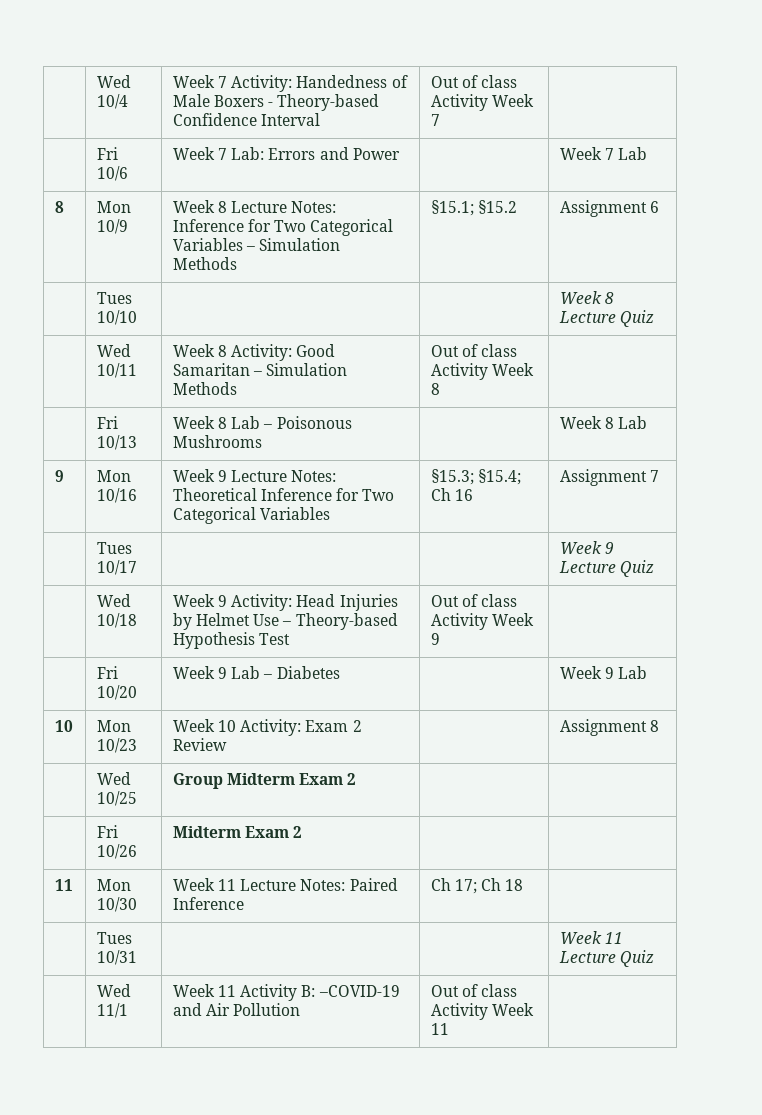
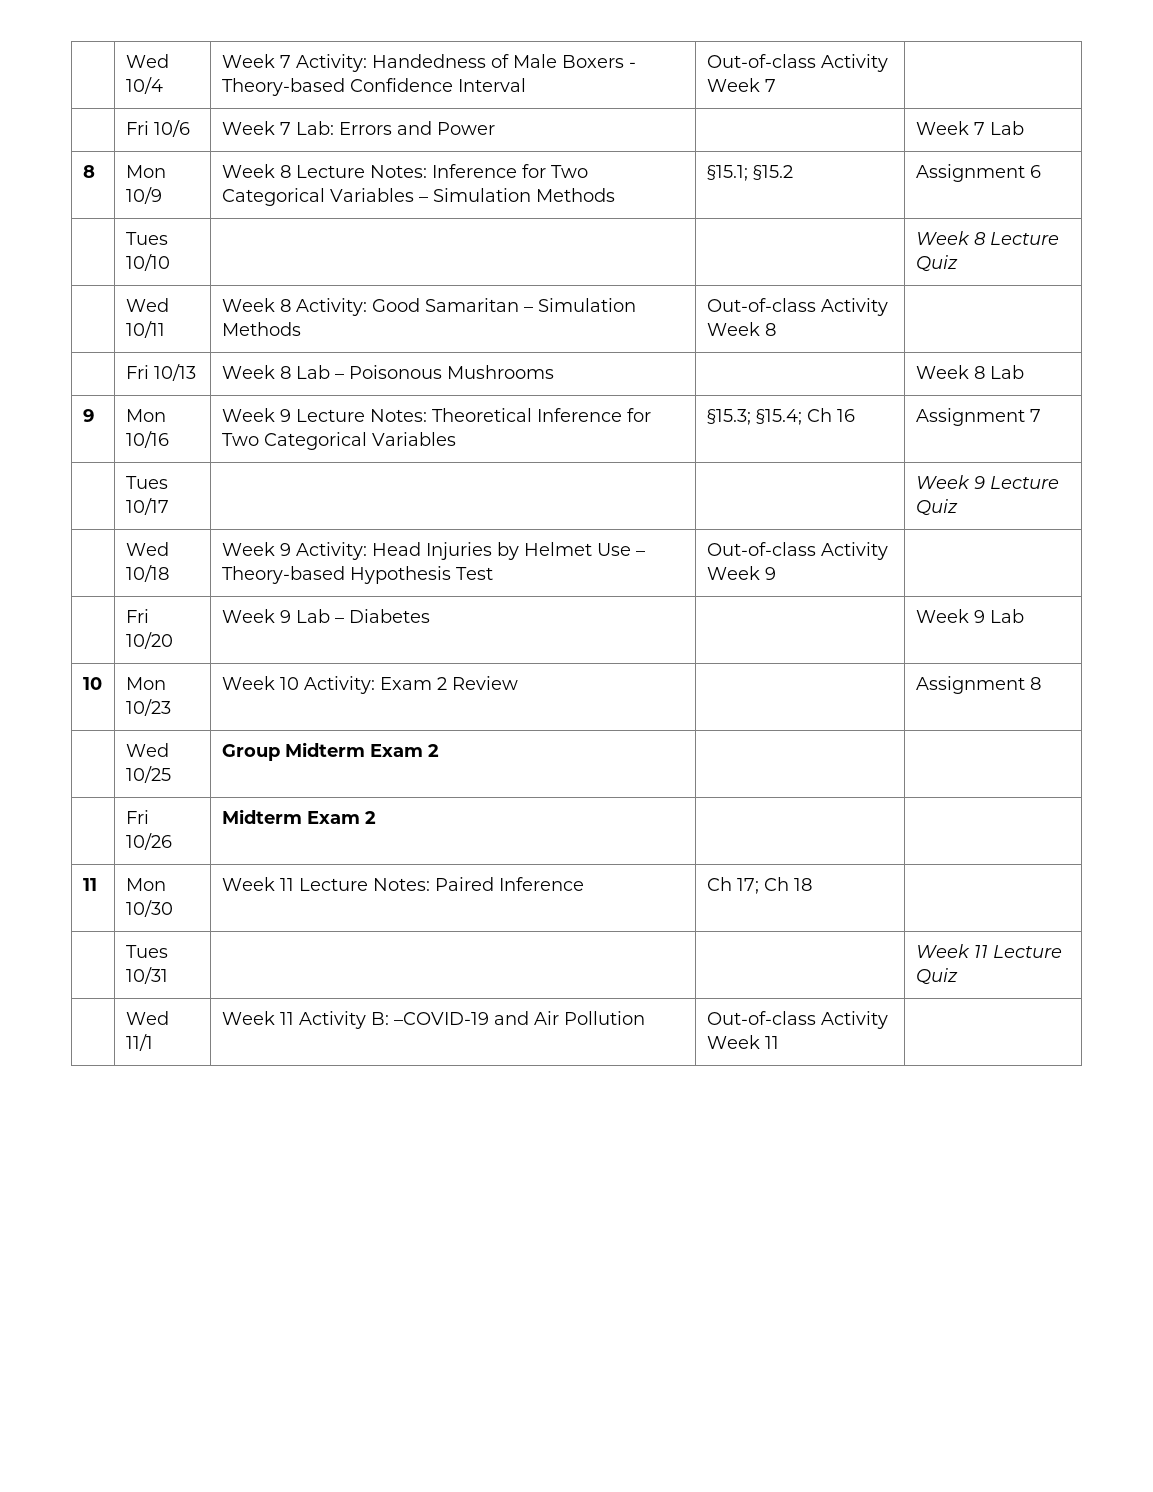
- | Wed 10/4 | Week 7 Activity: Handedness of Male Boxers - Theory-based Confidence Interval | Out of class Activity Week 7 |
+ | Wed 10/4 | Week 7 Activity: Handedness of Male Boxers - Theory-based Confidence Interval | Out-of-class Activity Week 7 |
- | Wed 10/11 | Week 8 Activity: Good Samaritan – Simulation Methods | Out of class Activity Week 8 |
+ | Wed 10/11 | Week 8 Activity: Good Samaritan – Simulation Methods | Out-of-class Activity Week 8 |
- | Wed 10/18 | Week 9 Activity: Head Injuries by Helmet Use – Theory-based Hypothesis Test | Out of class Activity Week 9 |
+ | Wed 10/18 | Week 9 Activity: Head Injuries by Helmet Use – Theory-based Hypothesis Test | Out-of-class Activity Week 9 |
- | Wed 11/1 | Week 11 Activity B: –COVID-19 and Air Pollution | Out of class Activity Week 11 |
+ | Wed 11/1 | Week 11 Activity B: –COVID-19 and Air Pollution | Out-of-class Activity Week 11 |

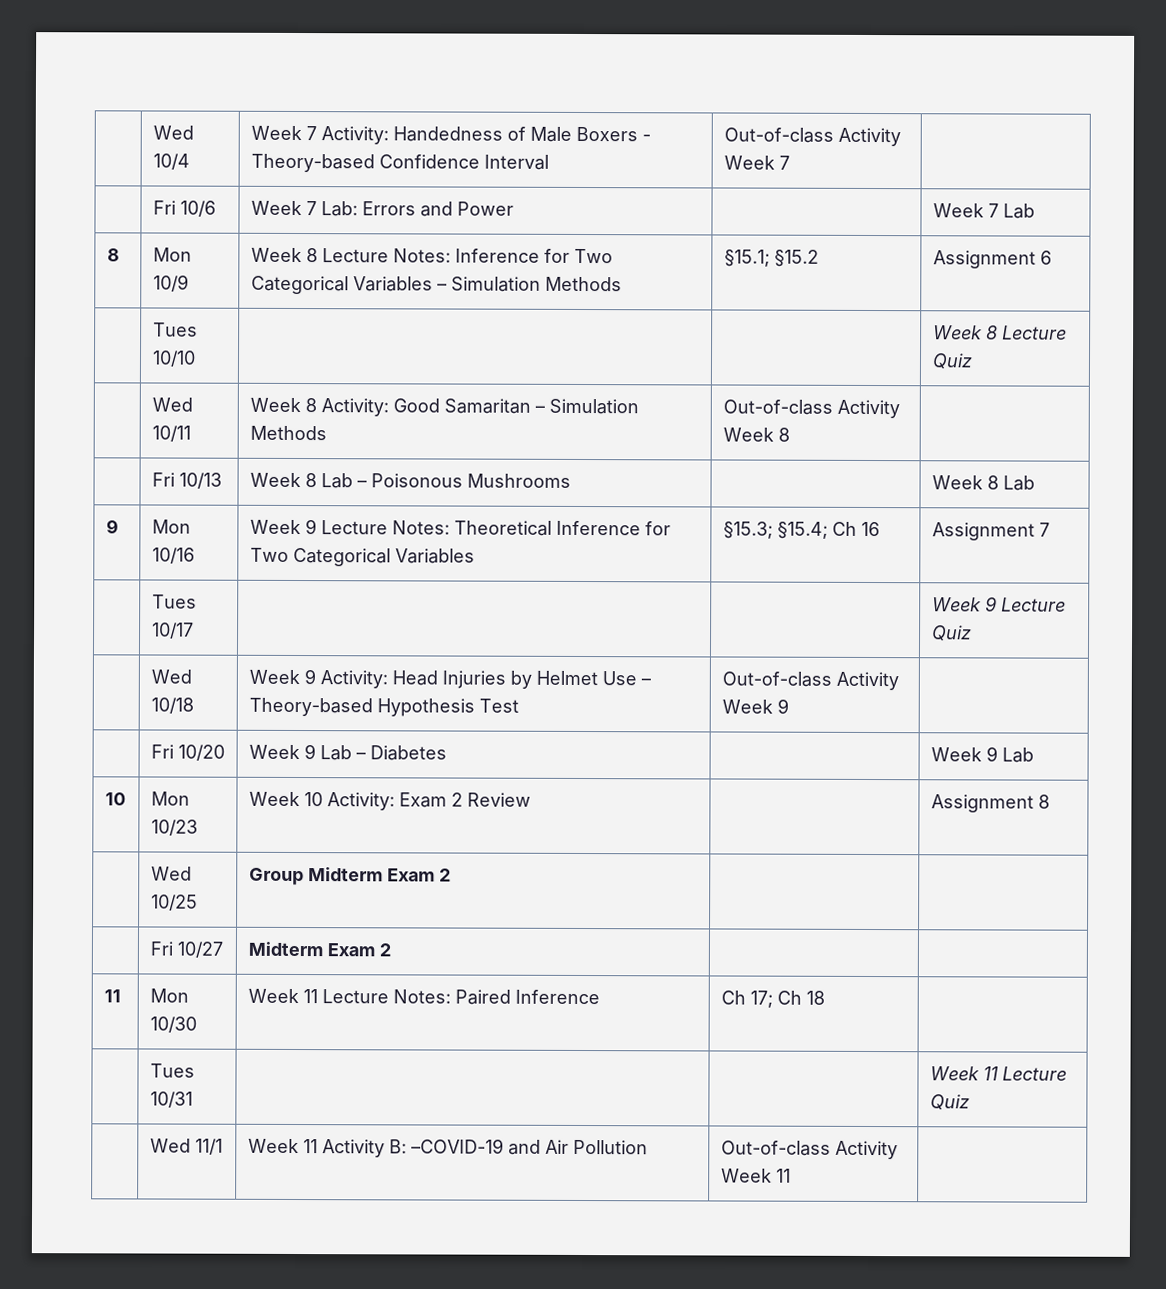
- | Fri 10/26 | Midterm Exam 2 | |
+ | Fri 10/27 | Midterm Exam 2 | |

